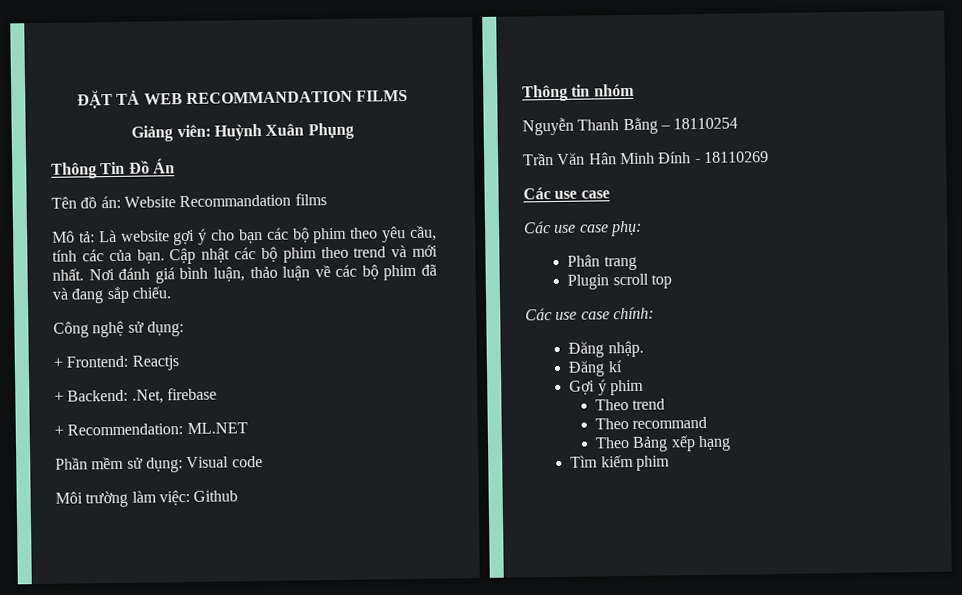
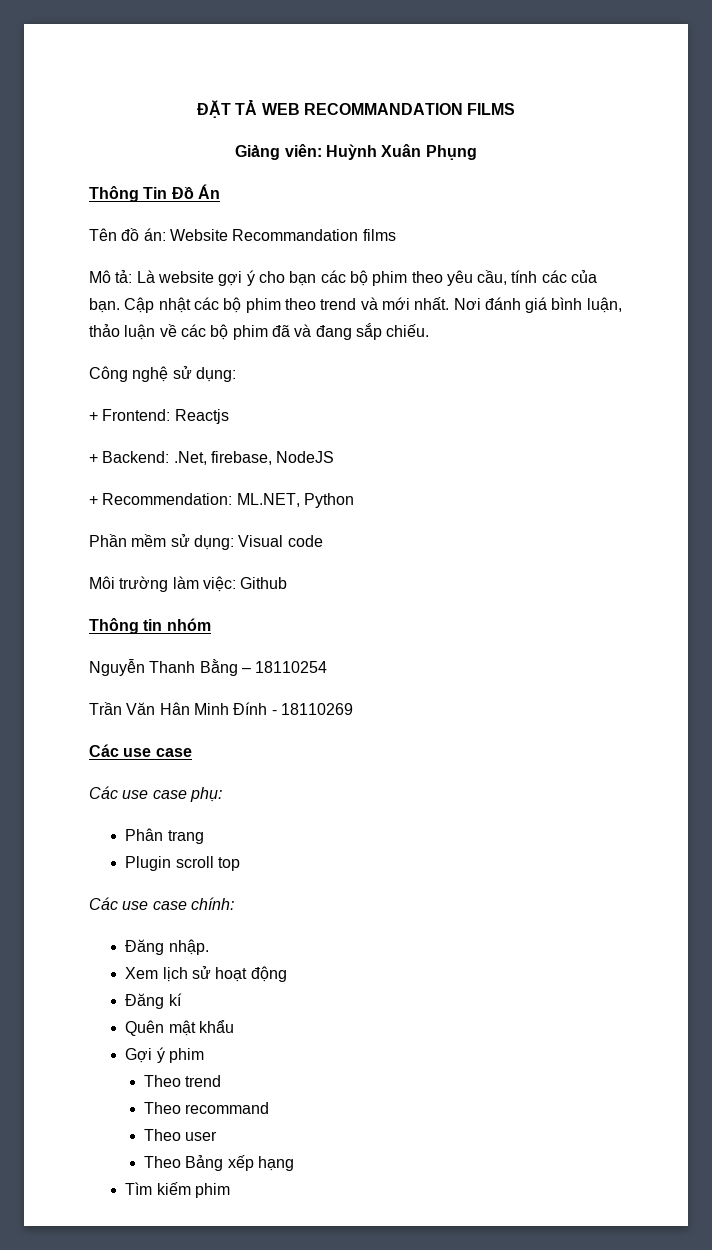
- + Backend: .Net, firebase
+ + Backend: .Net, firebase, NodeJS
- + Recommendation: ML.NET
+ + Recommendation: ML.NET, Python
+ Xem lịch sử hoạt động
+ Quên mật khẩu
+ Theo user

